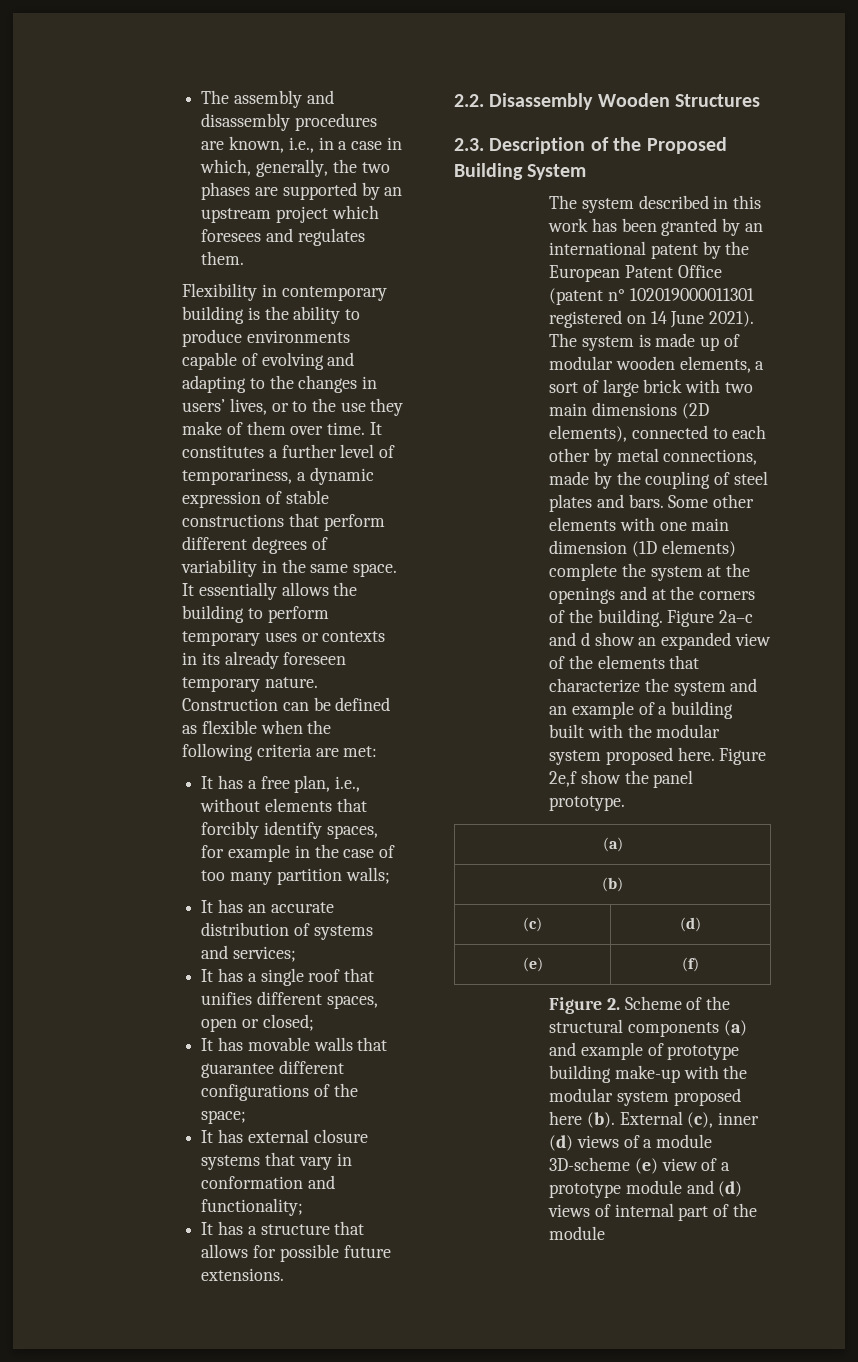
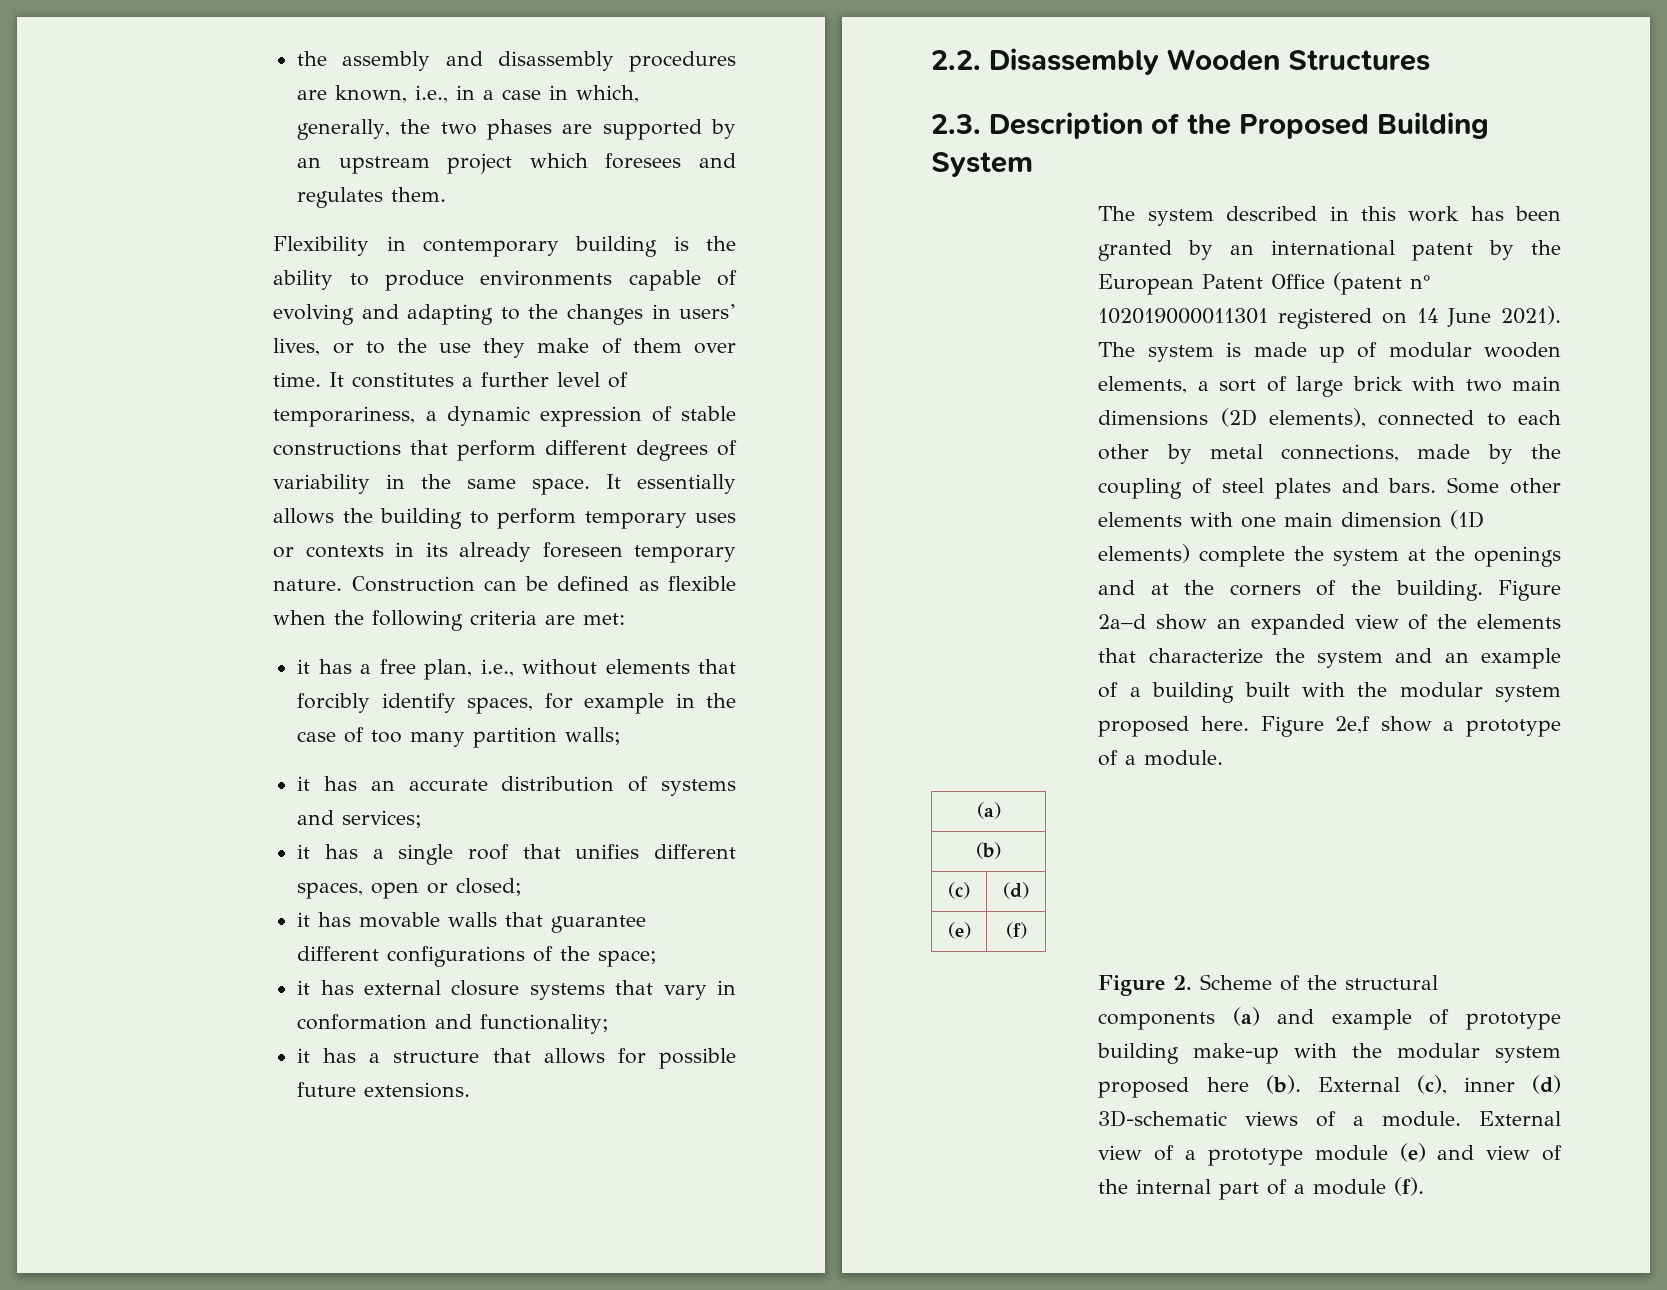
- The assembly and disassembly procedures are known, i.e., in a case in which, generally, the two phases are supported by an upstream project which foresees and regulates them.
+ the assembly and disassembly procedures are known, i.e., in a case in which, generally, the two phases are supported by an upstream project which foresees and regulates them.
- It has a free plan, i.e., without elements that forcibly identify spaces, for example in the case of too many partition walls;
+ it has a free plan, i.e., without elements that forcibly identify spaces, for example in the case of too many partition walls;
- It has an accurate distribution of systems and services;
+ it has an accurate distribution of systems and services;
- It has a single roof that unifies different spaces, open or closed;
+ it has a single roof that unifies different spaces, open or closed;
- It has movable walls that guarantee different configurations of the space;
+ it has movable walls that guarantee different configurations of the space;
- It has external closure systems that vary in conformation and functionality;
+ it has external closure systems that vary in conformation and functionality;
- It has a structure that allows for possible future extensions.
+ it has a structure that allows for possible future extensions.
- Figure 2a–c and d show an expanded view of the elements that characterize the system and an example of a building built with the modular system proposed here.
+ Figure 2a–d show an expanded view of the elements that characterize the system and an example of a building built with the modular system proposed here.
- Figure 2e,f show the panel prototype.
+ Figure 2e,f show a prototype of a module.
- External (c), inner (d) views of a module 3D-scheme (e) view of a prototype module and (d) views of internal part of the module
+ External (c), inner (d) 3D-schematic views of a module. External view of a prototype module (e) and view of the internal part of a module (f).

